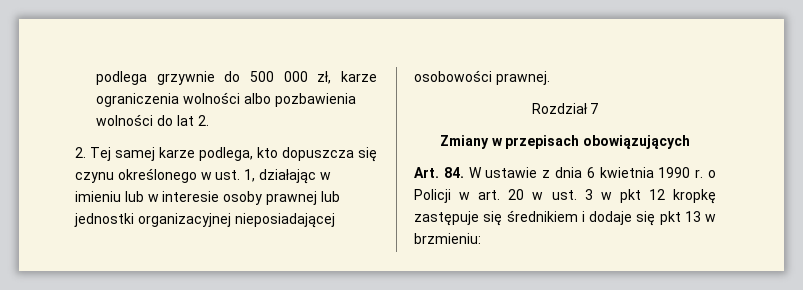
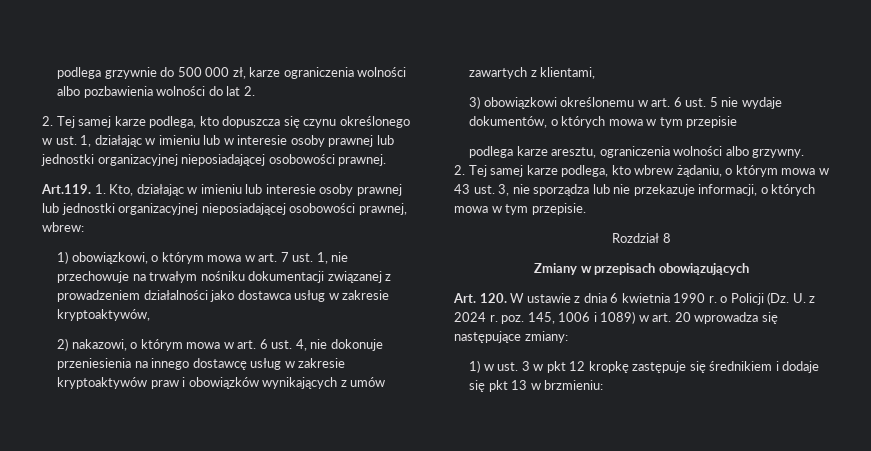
+ Art.119. 1. Kto, działając w imieniu lub interesie osoby prawnej lub jednostki organizacyjnej nieposiadającej osobowości prawnej, wbrew:
+ 1) obowiązkowi, o którym mowa w art. 7 ust. 1, nie przechowuje na trwałym nośniku dokumentacji związanej z prowadzeniem działalności jako dostawca usług w zakresie kryptoaktywów,
+ 2) nakazowi, o którym mowa w art. 6 ust. 4, nie dokonuje przeniesienia na innego dostawcę usług w zakresie kryptoaktywów praw i obowiązków wynikających z umów zawartych z klientami,
+ 3) obowiązkowi określonemu w art. 6 ust. 5 nie wydaje dokumentów, o których mowa w tym przepisie
+ podlega karze aresztu, ograniczenia wolności albo grzywny.
+ 2. Tej samej karze podlega, kto wbrew żądaniu, o którym mowa w 43 ust. 3, nie sporządza lub nie przekazuje informacji, o których mowa w tym przepisie.
- Rozdział 7
+ Rozdział 8
- Art. 84. W ustawie z dnia 6 kwietnia 1990 r. o Policji w art. 20 w ust. 3 w pkt 12 kropkę zastępuje się średnikiem i dodaje się pkt 13 w brzmieniu:
+ Art. 120. W ustawie z dnia 6 kwietnia 1990 r. o Policji (Dz. U. z 2024 r. poz. 145, 1006 i 1089) w art. 20 wprowadza się następujące zmiany:
+ 1) w ust. 3 w pkt 12 kropkę zastępuje się średnikiem i dodaje się pkt 13 w brzmieniu:

